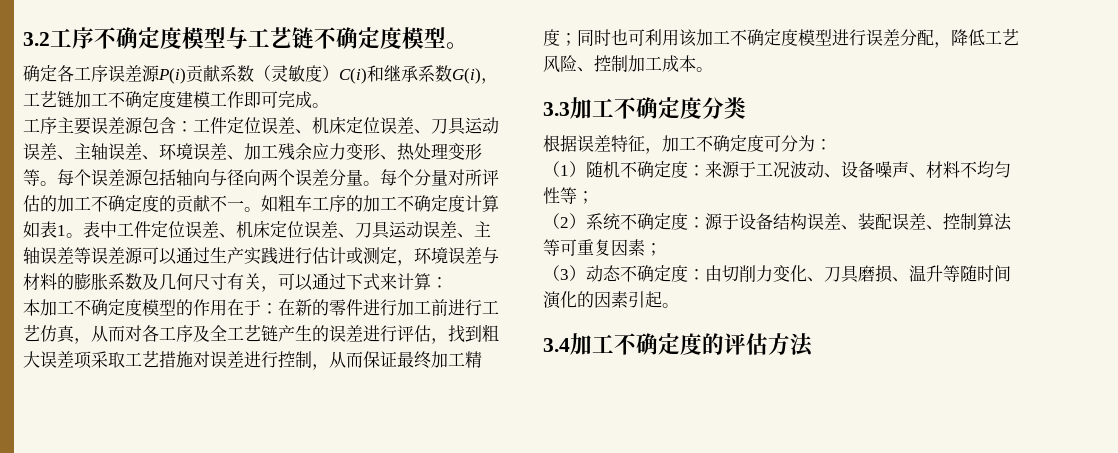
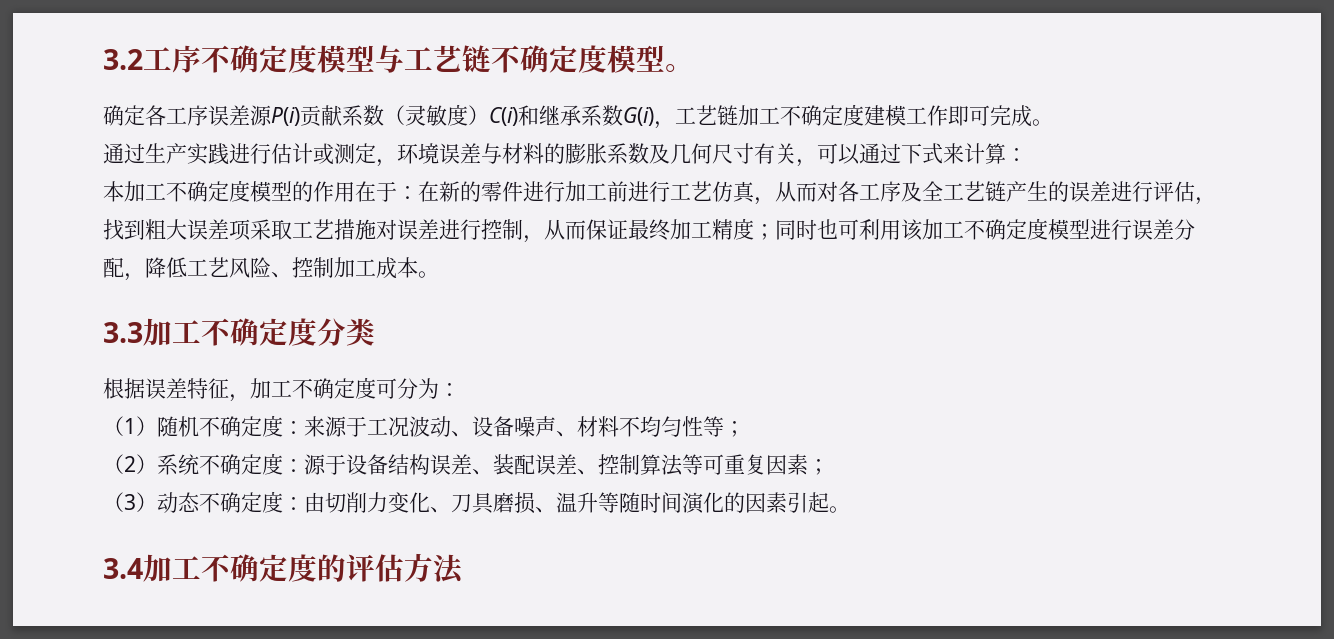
- 工序主要误差源包含：工件定位误差、机床定位误差、刀具运动误差、主轴误差、环境误差、加工残余应力变形、热处理变形等。每个误差源包括轴向与径向两个误差分量。每个分量对所评估的加工不确定度的贡献不一。如粗车工序的加工不确定度计算如表1。表中工件定位误差、机床定位误差、刀具运动误差、主轴误差等误差源可以通过生产实践进行估计或测定，环境误差与材料的膨胀系数及几何尺寸有关，可以通过下式来计算：
+ 通过生产实践进行估计或测定，环境误差与材料的膨胀系数及几何尺寸有关，可以通过下式来计算：

